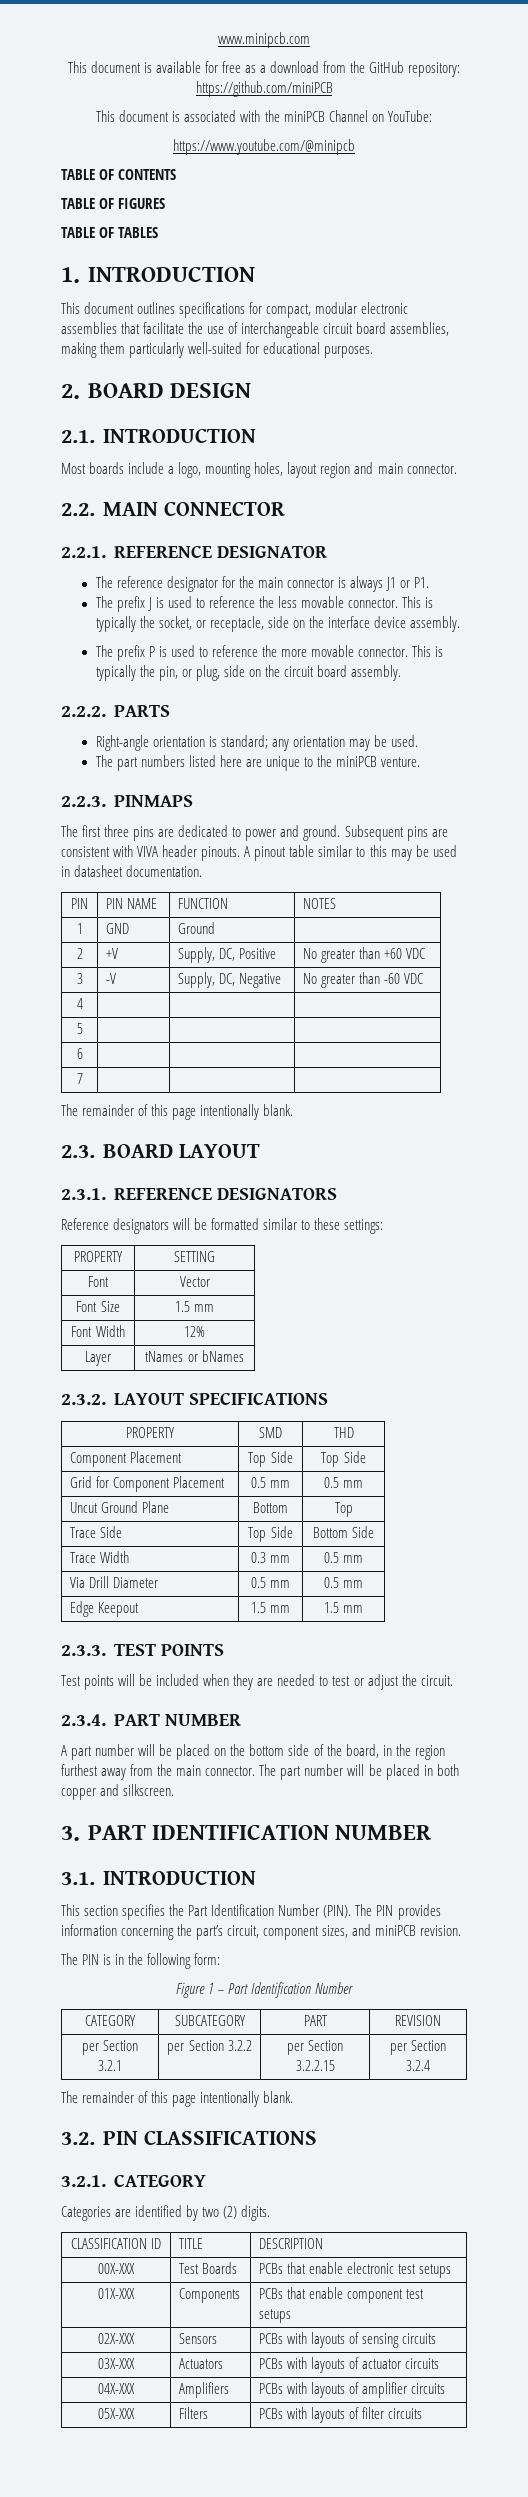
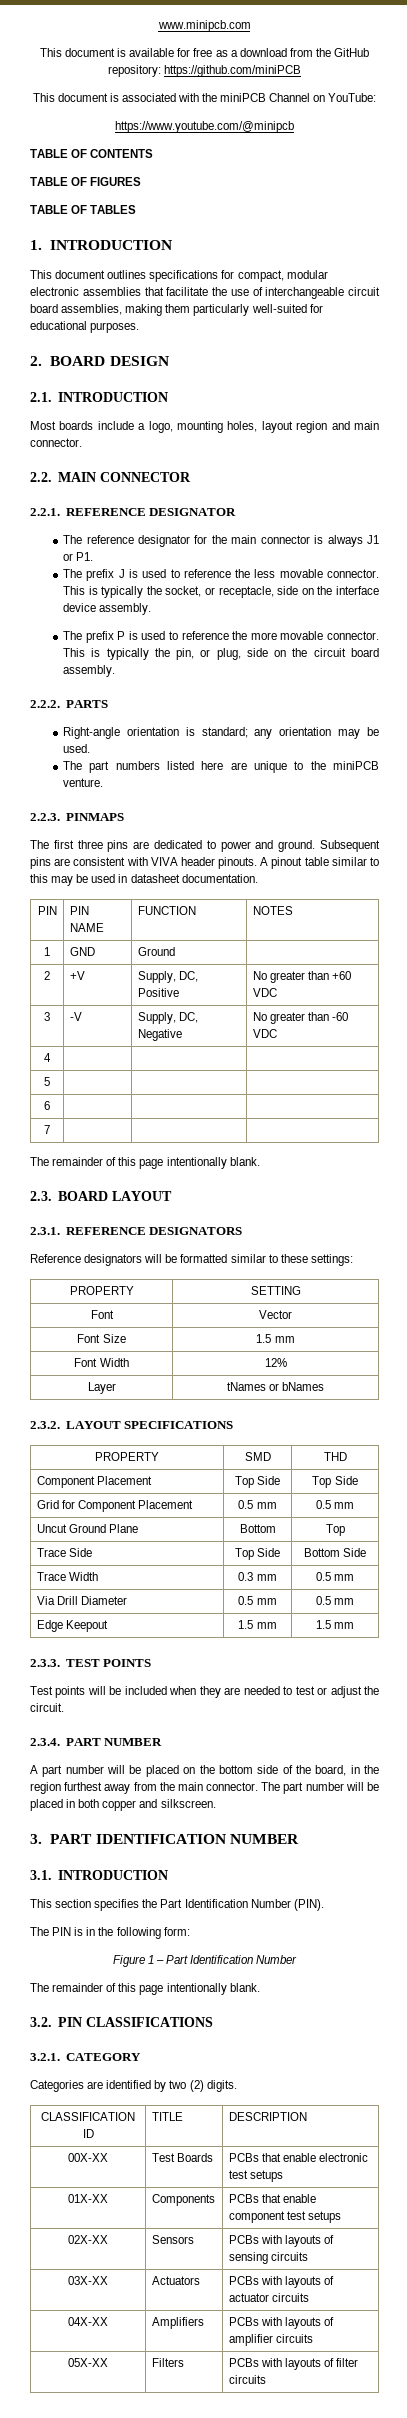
- The PIN provides information concerning the part’s circuit, component sizes, and miniPCB revision.
- CATEGORY | SUBCATEGORY | PART | REVISION
- per Section 3.2.1 | per Section 3.2.2 | per Section 3.2.2.15 | per Section 3.2.4
- 00X-XXX | Test Boards | PCBs that enable electronic test setups
+ 00X-XX | Test Boards | PCBs that enable electronic test setups
- 01X-XXX | Components | PCBs that enable component test setups
+ 01X-XX | Components | PCBs that enable component test setups
- 02X-XXX | Sensors | PCBs with layouts of sensing circuits
+ 02X-XX | Sensors | PCBs with layouts of sensing circuits
- 03X-XXX | Actuators | PCBs with layouts of actuator circuits
+ 03X-XX | Actuators | PCBs with layouts of actuator circuits
- 04X-XXX | Amplifiers | PCBs with layouts of amplifier circuits
+ 04X-XX | Amplifiers | PCBs with layouts of amplifier circuits
- 05X-XXX | Filters | PCBs with layouts of filter circuits
+ 05X-XX | Filters | PCBs with layouts of filter circuits

